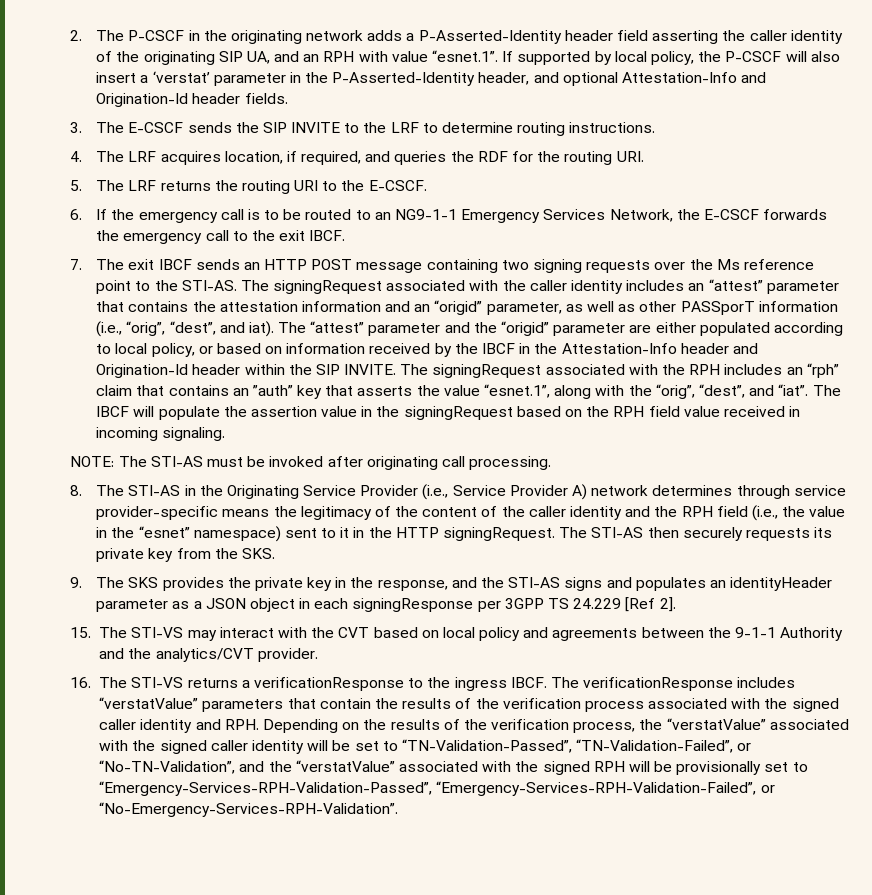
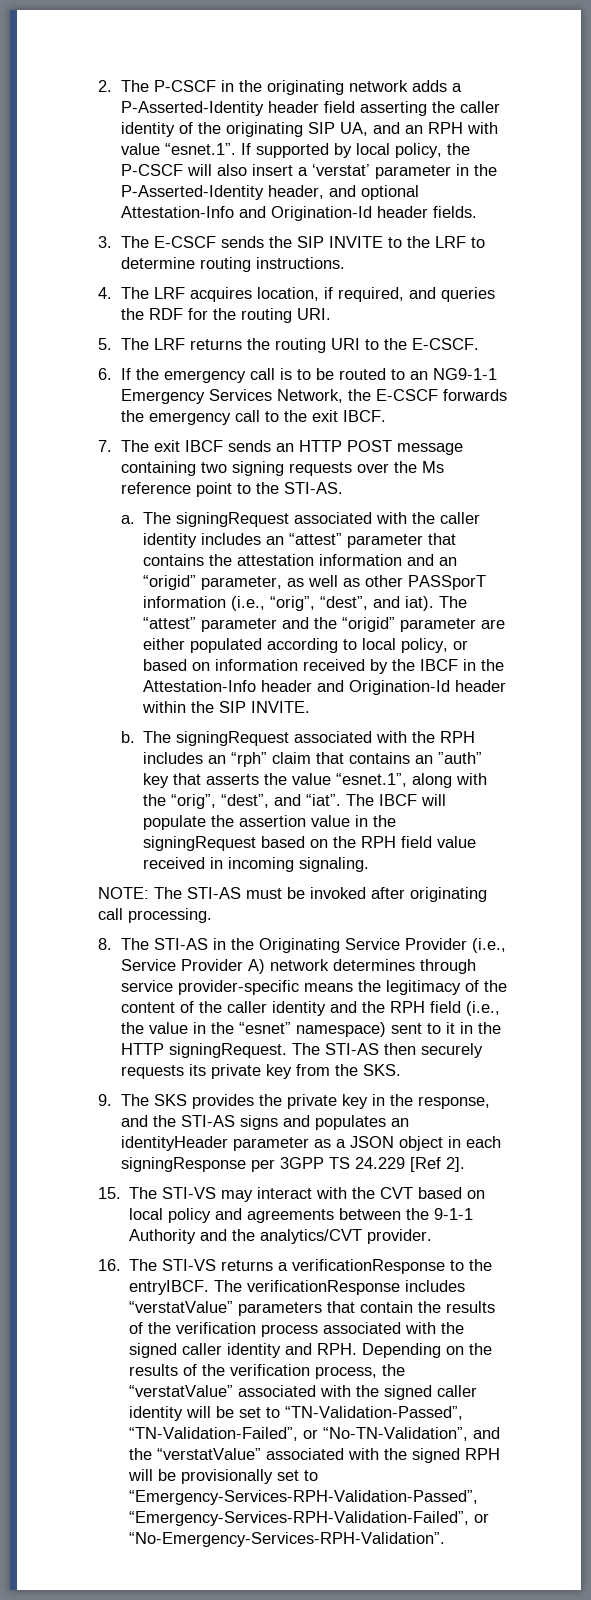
- 7. The exit IBCF sends an HTTP POST message containing two signing requests over the Ms reference point to the STI-AS. The signingRequest associated with the caller identity includes an “attest” parameter that contains the attestation information and an “origid” parameter, as well as other PASSporT information (i.e., “orig”, “dest”, and iat).
+ 7. The exit IBCF sends an HTTP POST message containing two signing requests over the Ms reference point to the STI-AS.
+ a. The signingRequest associated with the caller identity includes an “attest” parameter that contains the attestation information and an “origid” parameter, as well as other PASSporT information (i.e., “orig”, “dest”, and iat).
- The “attest” parameter and the “origid” parameter are either populated according to local policy, or based on information received by the IBCF in the Attestation-Info header and Origination-Id header within the SIP INVITE. The signingRequest associated with the RPH includes an “rph” claim that contains an ”auth” key that asserts the value “esnet.1”, along with the “orig”, “dest”, and “iat”.
+ The “attest” parameter and the “origid” parameter are either populated according to local policy, or based on information received by the IBCF in the Attestation-Info header and Origination-Id header within the SIP INVITE.
+ b. The signingRequest associated with the RPH includes an “rph” claim that contains an ”auth” key that asserts the value “esnet.1”, along with the “orig”, “dest”, and “iat”.
- 16. The STI-VS returns a verificationResponse to the ingress IBCF.
+ 16. The STI-VS returns a verificationResponse to the entryIBCF.

